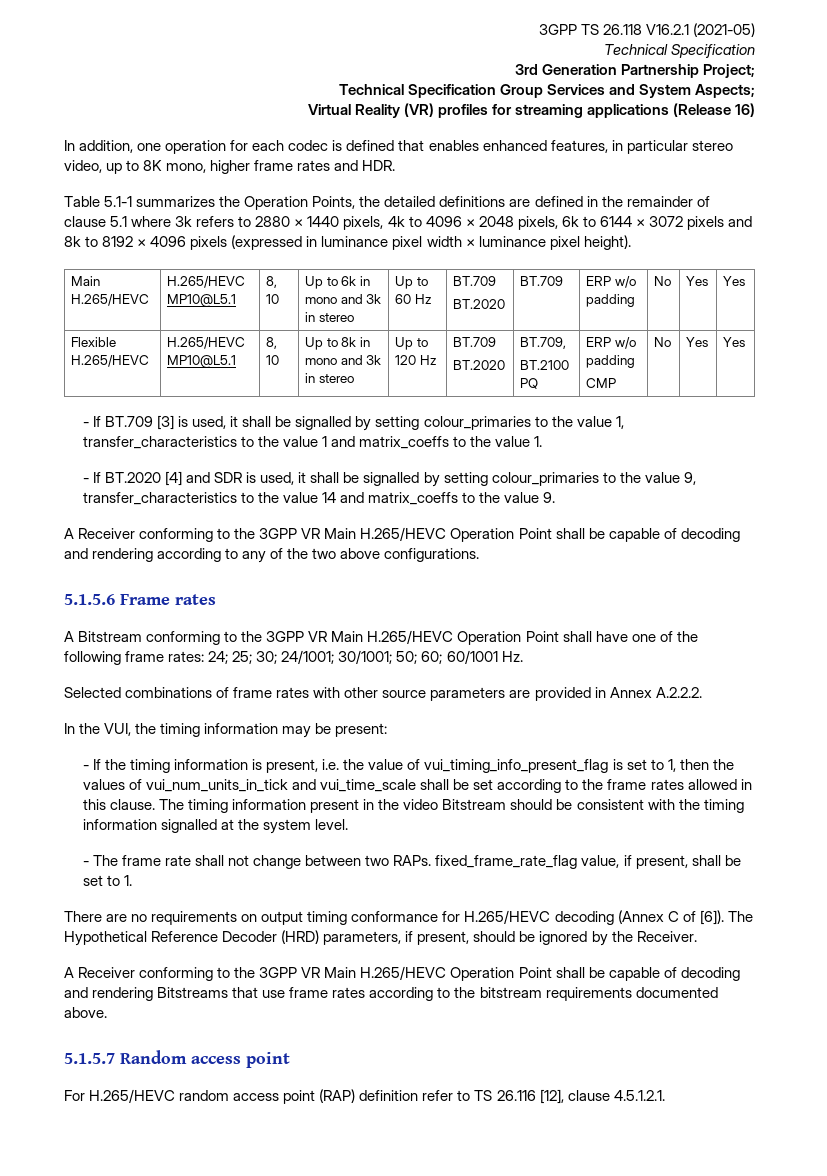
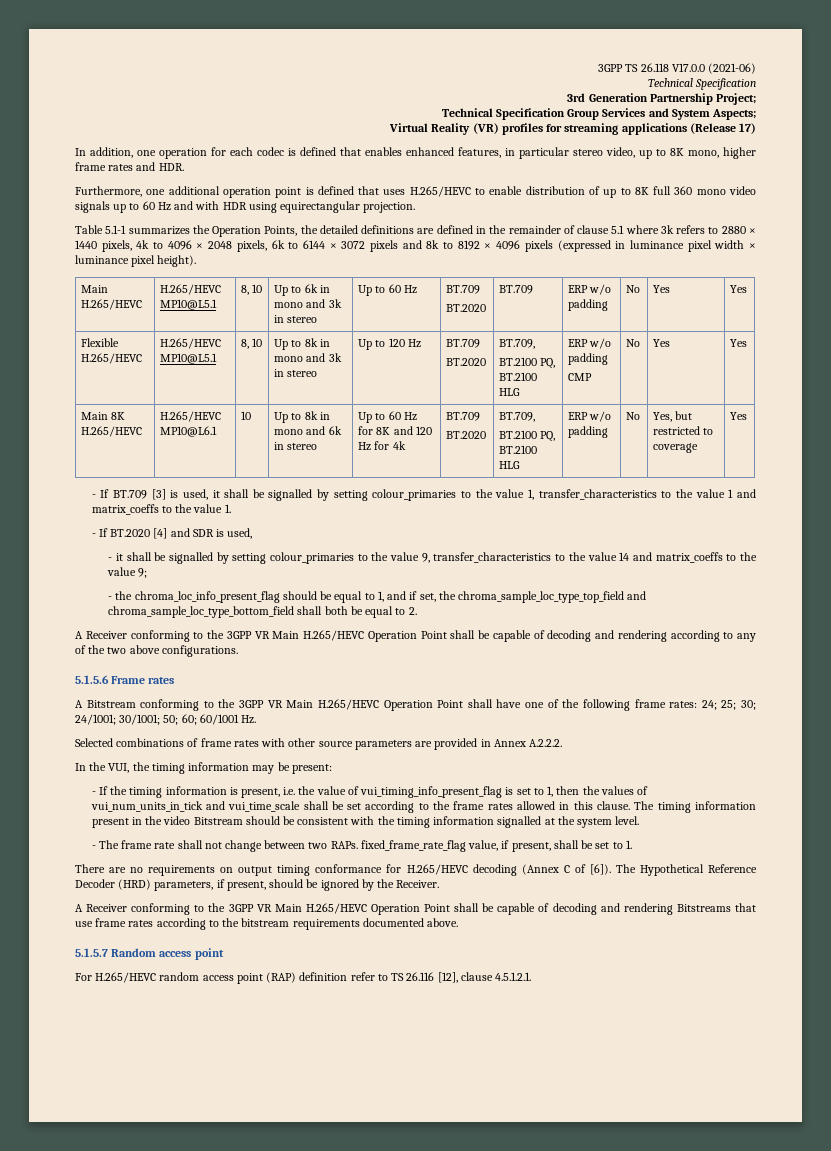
- 3GPP TS 26.118 V16.2.1 (2021-05)
+ 3GPP TS 26.118 V17.0.0 (2021-06)
- Virtual Reality (VR) profiles for streaming applications (Release 16)
+ Virtual Reality (VR) profiles for streaming applications (Release 17)
+ Furthermore, one additional operation point is defined that uses H.265/HEVC to enable distribution of up to 8K full 360 mono video signals up to 60 Hz and with HDR using equirectangular projection.
  Flexible H.265/HEVC | H.265/HEVC MP10@L5.1 | 8, 10 | Up to 8k in mono and 3k in stereo | Up to 120 Hz | BT.709
  BT.2020 | BT.709,
- BT.2100 PQ | ERP w/o padding
+ BT.2100 PQ, BT.2100 HLG | ERP w/o padding
+ Main 8K H.265/HEVC | H.265/HEVC MP10@L6.1 | 10 | Up to 8k in mono and 6k in stereo | Up to 60 Hz for 8K and 120 Hz for 4k | BT.709
+ BT.2020 | BT.709,
+ BT.2100 PQ, BT.2100 HLG | ERP w/o padding | No | Yes, but restricted to coverage | Yes
- - If BT.2020 [4] and SDR is used, it shall be signalled by setting colour_primaries to the value 9, transfer_characteristics to the value 14 and matrix_coeffs to the value 9.
+ - If BT.2020 [4] and SDR is used,
+ - it shall be signalled by setting colour_primaries to the value 9, transfer_characteristics to the value 14 and matrix_coeffs to the value 9;
+ - the chroma_loc_info_present_flag should be equal to 1, and if set, the chroma_sample_loc_type_top_field and chroma_sample_loc_type_bottom_field shall both be equal to 2.

